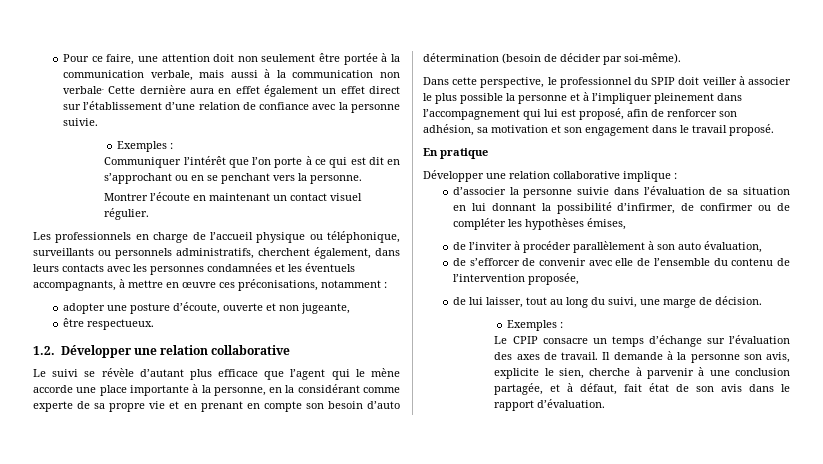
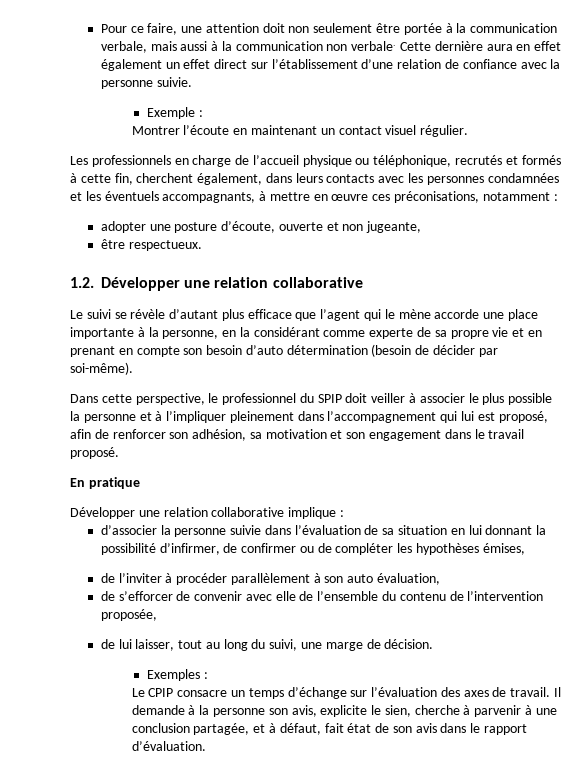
  Cette dernière aura en effet également un effet direct sur l’établissement d’une relation de confiance avec la personne suivie.
- Exemples :
- Communiquer l’intérêt que l’on porte à ce qui est dit en s’approchant ou en se penchant vers la personne.
+ Exemple :
- Les professionnels en charge de l’accueil physique ou téléphonique, surveillants ou personnels administratifs, cherchent également, dans leurs contacts avec les personnes condamnées et les éventuels accompagnants, à mettre en œuvre ces préconisations, notamment :
+ Les professionnels en charge de l’accueil physique ou téléphonique, recrutés et formés à cette fin, cherchent également, dans leurs contacts avec les personnes condamnées et les éventuels accompagnants, à mettre en œuvre ces préconisations, notamment :

